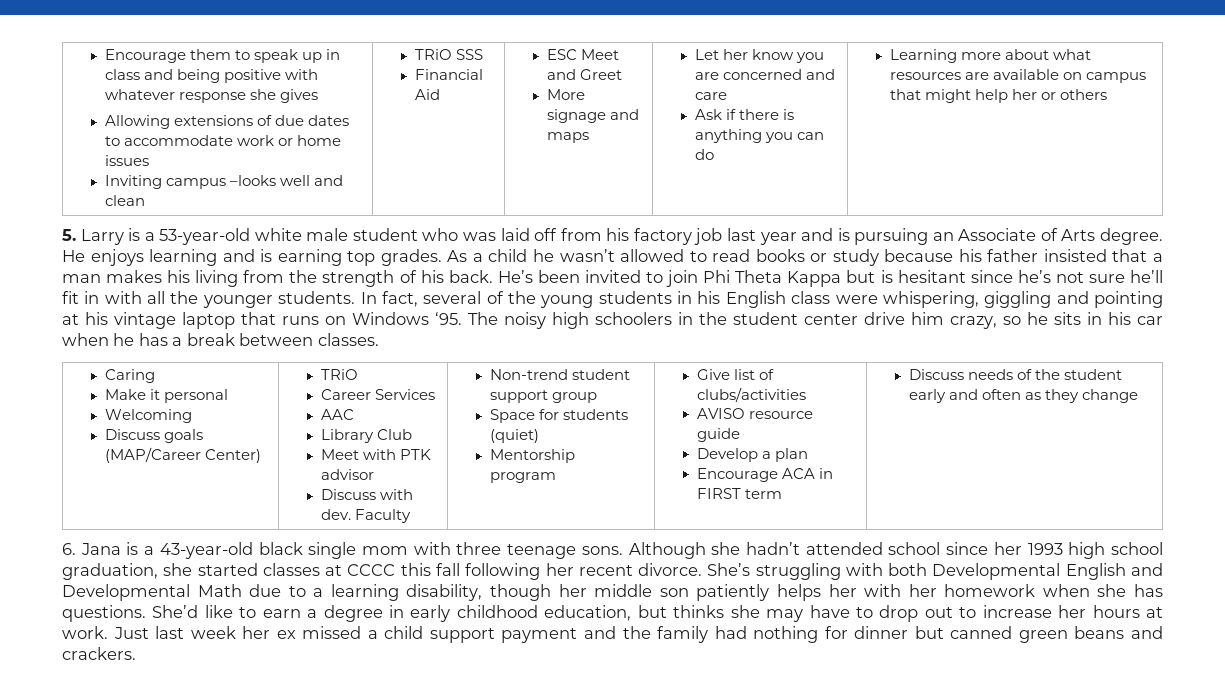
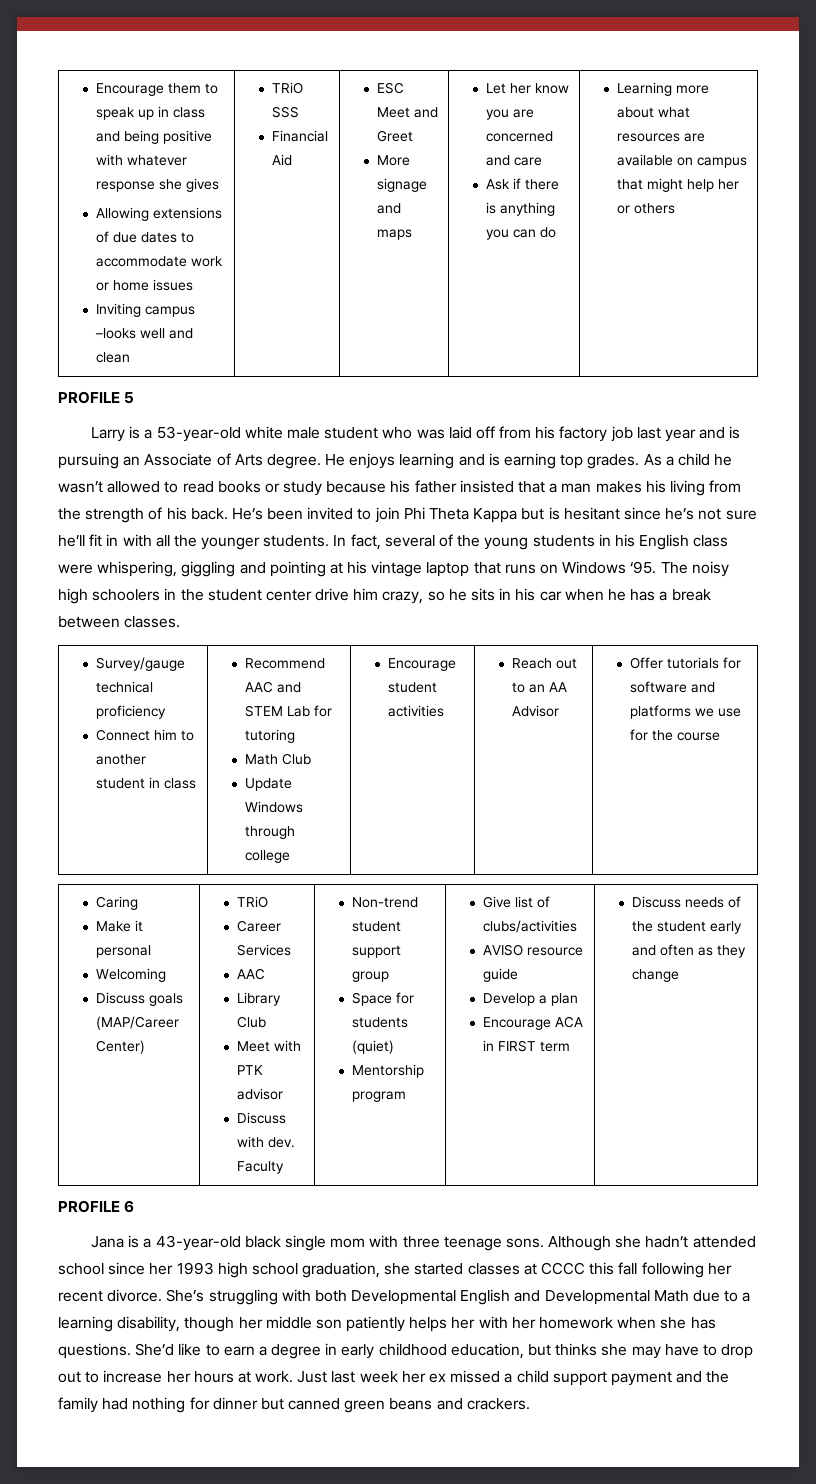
- 5. Larry is a 53-year-old white male student who was laid off from his factory job last year and is pursuing an Associate of Arts degree.
+ PROFILE 5
+ Larry is a 53-year-old white male student who was laid off from his factory job last year and is pursuing an Associate of Arts degree.
+ Survey/gauge technical proficiency
+ Connect him to another student in class | Recommend AAC and STEM Lab for tutoring
+ Math Club
+ Update Windows through college | Encourage student activities | Reach out to an AA Advisor | Offer tutorials for software and platforms we use for the course
- 6. Jana is a 43-year-old black single mom with three teenage sons.
+ PROFILE 6
+ Jana is a 43-year-old black single mom with three teenage sons.

